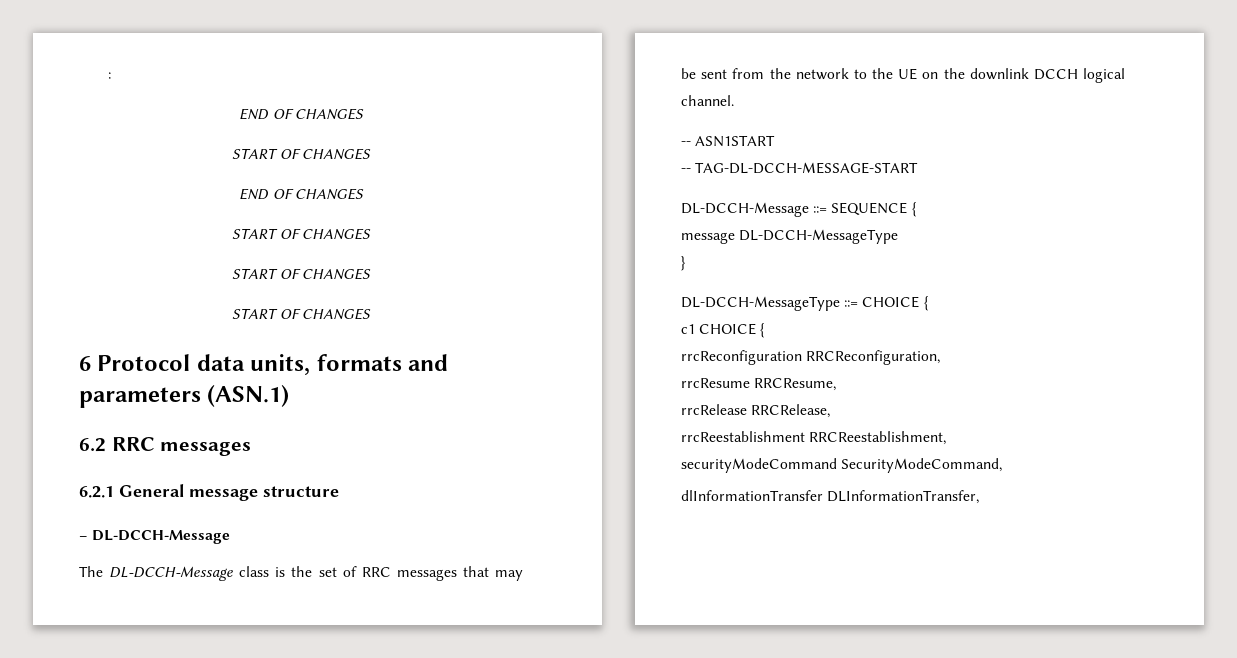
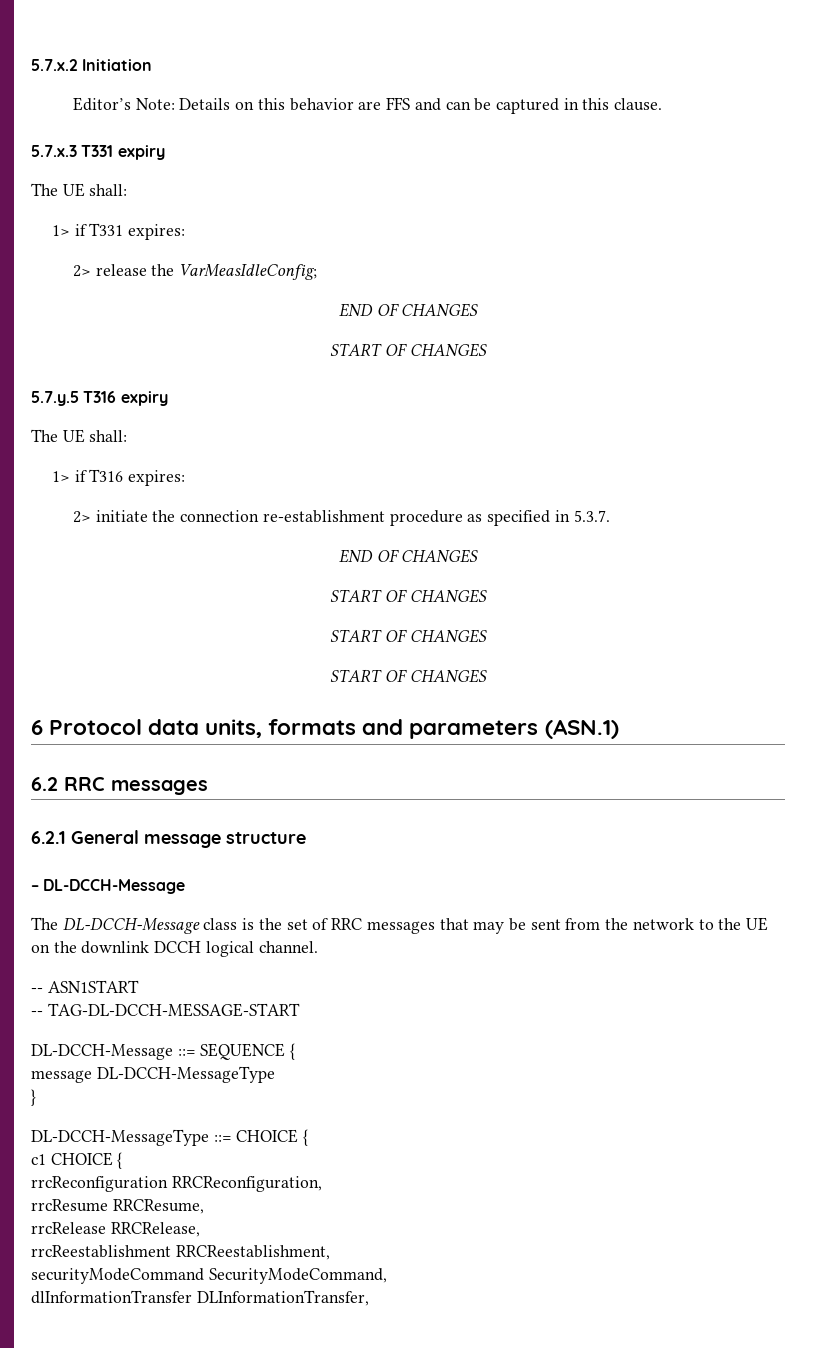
- :
+ 5.7.x.2 Initiation
+ Editor’s Note: Details on this behavior are FFS and can be captured in this clause.
+ 5.7.x.3 T331 expiry
+ The UE shall:
+ 1> if T331 expires:
+ 2> release the VarMeasIdleConfig;
  END OF CHANGES
  START OF CHANGES
+ 5.7.y.5 T316 expiry
+ The UE shall:
+ 1> if T316 expires:
+ 2> initiate the connection re-establishment procedure as specified in 5.3.7.

